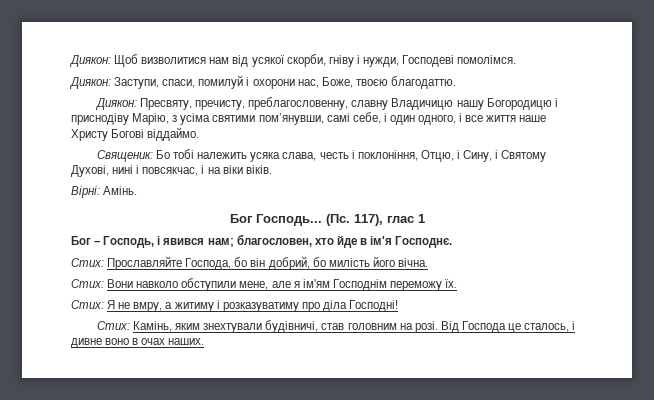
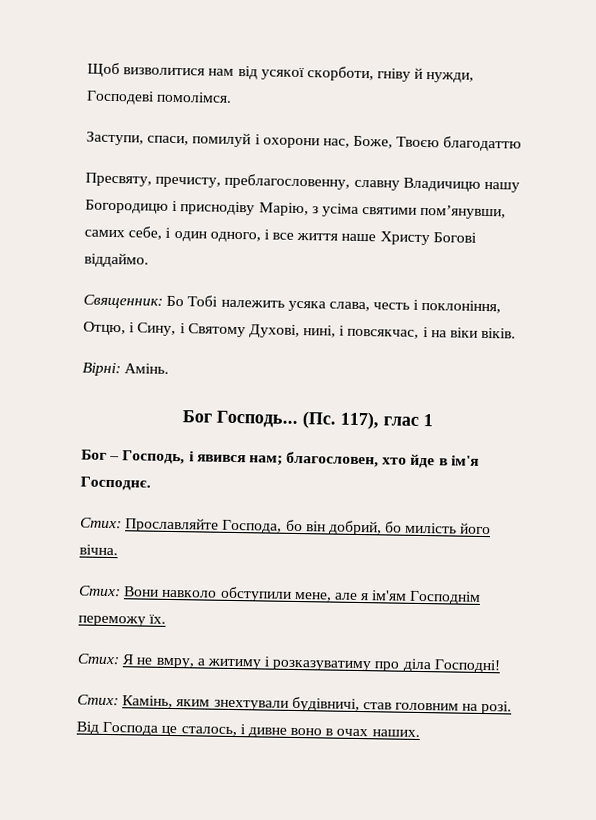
- Диякон: Щоб визволитися нам від усякої скорби, гніву і нужди, Господеві помолімся.
+ Щоб визволитися нам від усякої скорботи, гніву й нужди, Господеві помолімся.
- Диякон: Заступи, спаси, помилуй і охорони нас, Боже, твоєю благодаттю.
- Диякон: Пресвяту, пречисту, преблагословенну, славну Владичицю нашу Богородицю і приснодіву Марію, з усіма святими пом’янувши, самі себе, і один одного, і все життя наше Христу Богові віддаймо.
+ Заступи, спаси, помилуй і охорони нас, Боже, Твоєю благодаттю
+ Пресвяту, пречисту, преблагословенну, славну Владичицю нашу Богородицю і приснодіву Марію, з усіма святими пом’янувши, самих себе, і один одного, і все життя наше Христу Богові віддаймо.
- Священик: Бо тобі належить усяка слава, честь і поклоніння, Отцю, і Сину, і Святому Духові, нині і повсякчас, і на віки віків.
+ Священник: Бо Тобі належить усяка слава, честь і поклоніння, Отцю, і Сину, і Святому Духові, нині, і повсякчас, і на віки віків.

